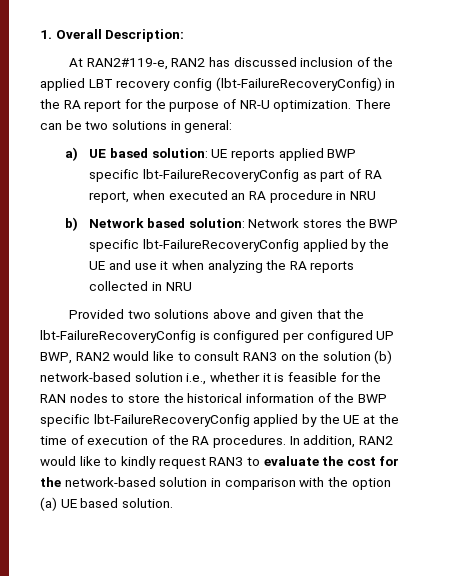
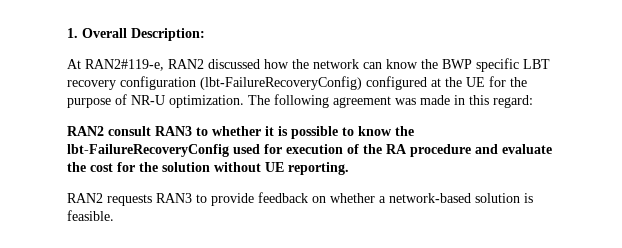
- At RAN2#119-e, RAN2 has discussed inclusion of the applied LBT recovery config (lbt-FailureRecoveryConfig) in the RA report for the purpose of NR-U optimization.
+ At RAN2#119-e, RAN2 discussed how the network can know the BWP specific LBT recovery configuration (lbt-FailureRecoveryConfig) configured at the UE for the purpose of NR-U optimization.
- There can be two solutions in general:
- a) UE based solution: UE reports applied BWP specific lbt-FailureRecoveryConfig as part of RA report, when executed an RA procedure in NRU
- b) Network based solution: Network stores the BWP specific lbt-FailureRecoveryConfig applied by the UE and use it when analyzing the RA reports collected in NRU
- Provided two solutions above and given that the lbt-FailureRecoveryConfig is configured per configured UP BWP, RAN2 would like to consult RAN3 on the solution (b) network-based solution i.e., whether it is feasible for the RAN nodes to store the historical information of the BWP specific lbt-FailureRecoveryConfig applied by the UE at the time of execution of the RA procedures. In addition, RAN2 would like to kindly request RAN3 to evaluate the cost for the network-based solution in comparison with the option (a) UE based solution.
+ The following agreement was made in this regard:
+ RAN2 consult RAN3 to whether it is possible to know the lbt-FailureRecoveryConfig used for execution of the RA procedure and evaluate the cost for the solution without UE reporting.
+ RAN2 requests RAN3 to provide feedback on whether a network-based solution is feasible.

